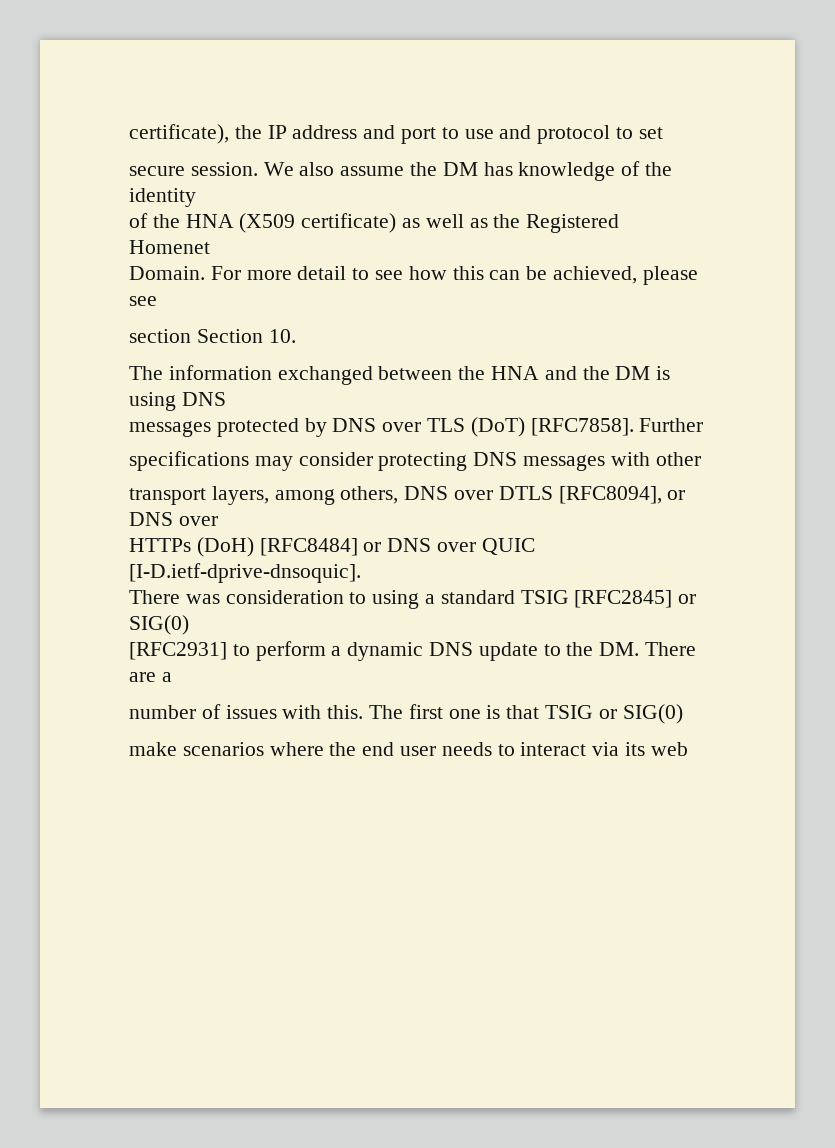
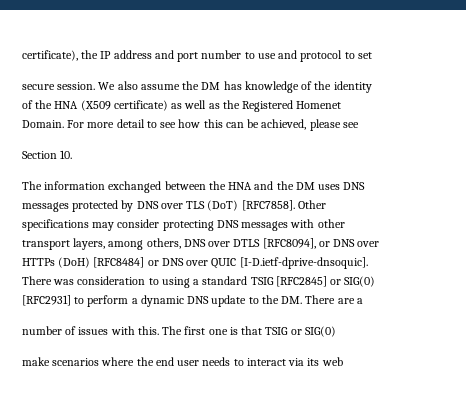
- certificate), the IP address and port to use and protocol to set
+ certificate), the IP address and port number to use and protocol to set
- section Section 10.
+ Section 10.
- The information exchanged between the HNA and the DM is using DNS
+ The information exchanged between the HNA and the DM uses DNS
- Further
+ Other

